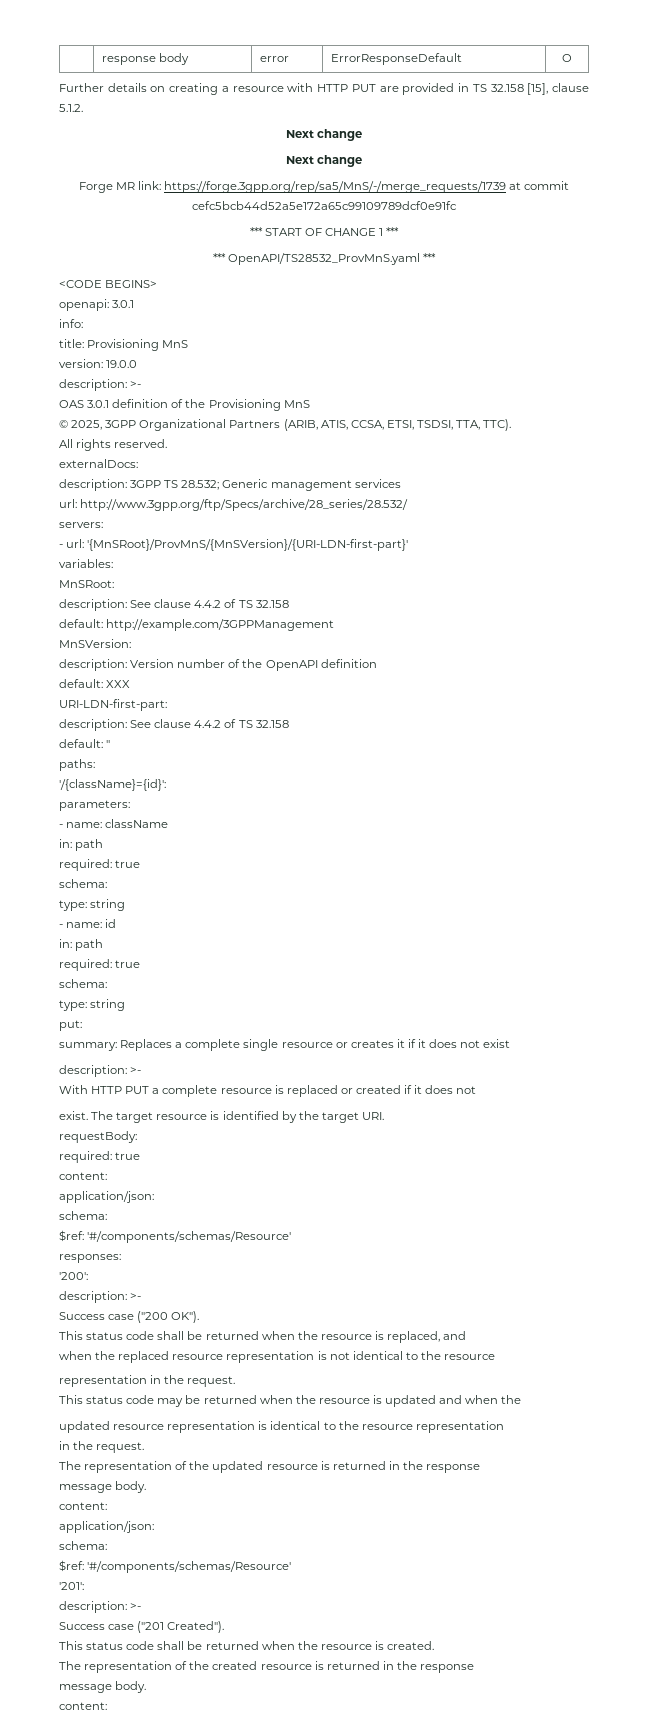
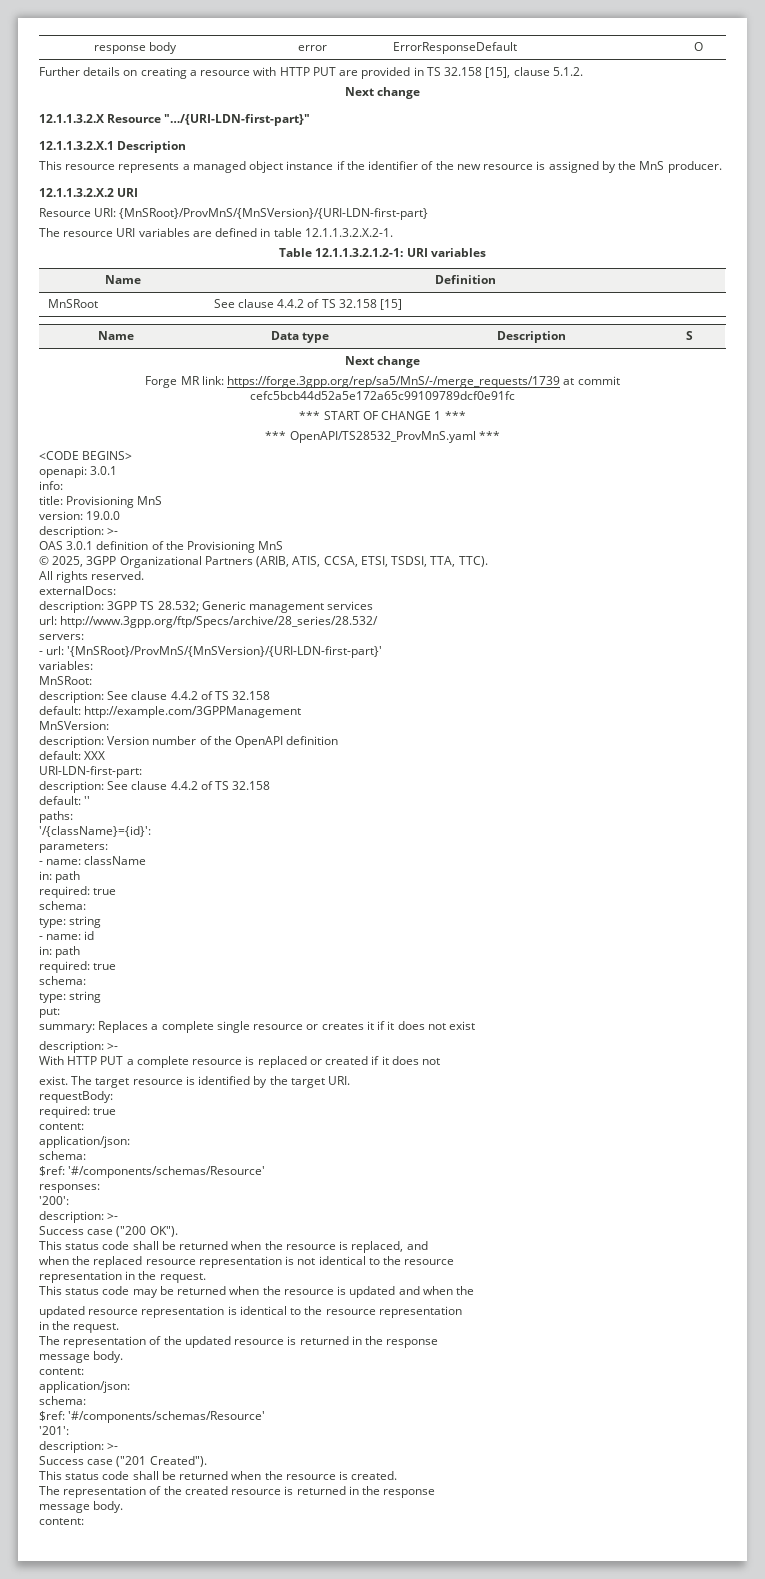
+ 12.1.1.3.2.X Resource "…/{URI-LDN-first-part}"
+ 12.1.1.3.2.X.1 Description
+ This resource represents a managed object instance if the identifier of the new resource is assigned by the MnS producer.
+ 12.1.1.3.2.X.2 URI
+ Resource URI: {MnSRoot}/ProvMnS/{MnSVersion}/{URI-LDN-first-part}
+ The resource URI variables are defined in table 12.1.1.3.2.X.2-1.
+ Table 12.1.1.3.2.1.2-1: URI variables
+ Name | Definition
+ MnSRoot | See clause 4.4.2 of TS 32.158 [15]
+ Name | Data type | Description | S

